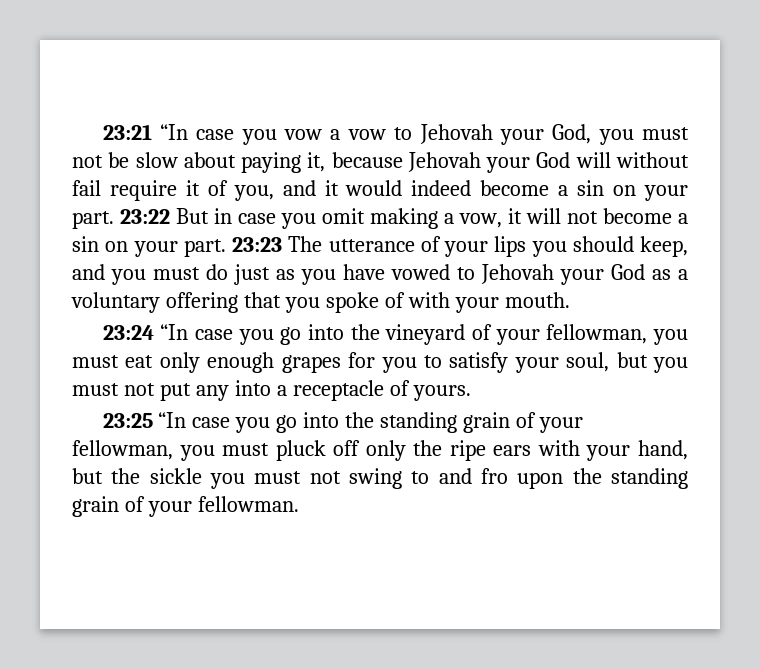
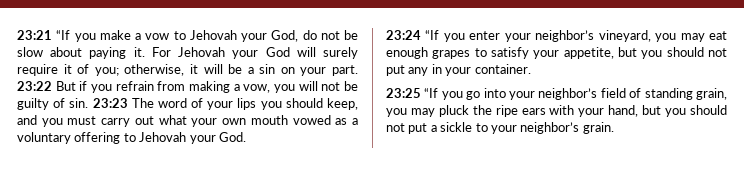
- 23:21 “In case you vow a vow to Jehovah your God, you must not be slow about paying it, because Jehovah your God will without fail require it of you, and it would indeed become a sin on your part.
+ 23:21 “If you make a vow to Jehovah your God, do not be slow about paying it. For Jehovah your God will surely require it of you; otherwise, it will be a sin on your part.
- 23:22 But in case you omit making a vow, it will not become a sin on your part.
+ 23:22 But if you refrain from making a vow, you will not be guilty of sin.
- 23:23 The utterance of your lips you should keep, and you must do just as you have vowed to Jehovah your God as a voluntary offering that you spoke of with your mouth.
- 23:24 “In case you go into the vineyard of your fellowman, you must eat only enough grapes for you to satisfy your soul, but you must not put any into a receptacle of yours.
- 23:25 “In case you go into the standing grain of your fellowman, you must pluck off only the ripe ears with your hand, but the sickle you must not swing to and fro upon the standing grain of your fellowman.
+ 23:23 The word of your lips you should keep, and you must carry out what your own mouth vowed as a voluntary offering to Jehovah your God.
+ 23:24 “If you enter your neighbor’s vineyard, you may eat enough grapes to satisfy your appetite, but you should not put any in your container.
+ 23:25 “If you go into your neighbor’s field of standing grain, you may pluck the ripe ears with your hand, but you should not put a sickle to your neighbor’s grain.

